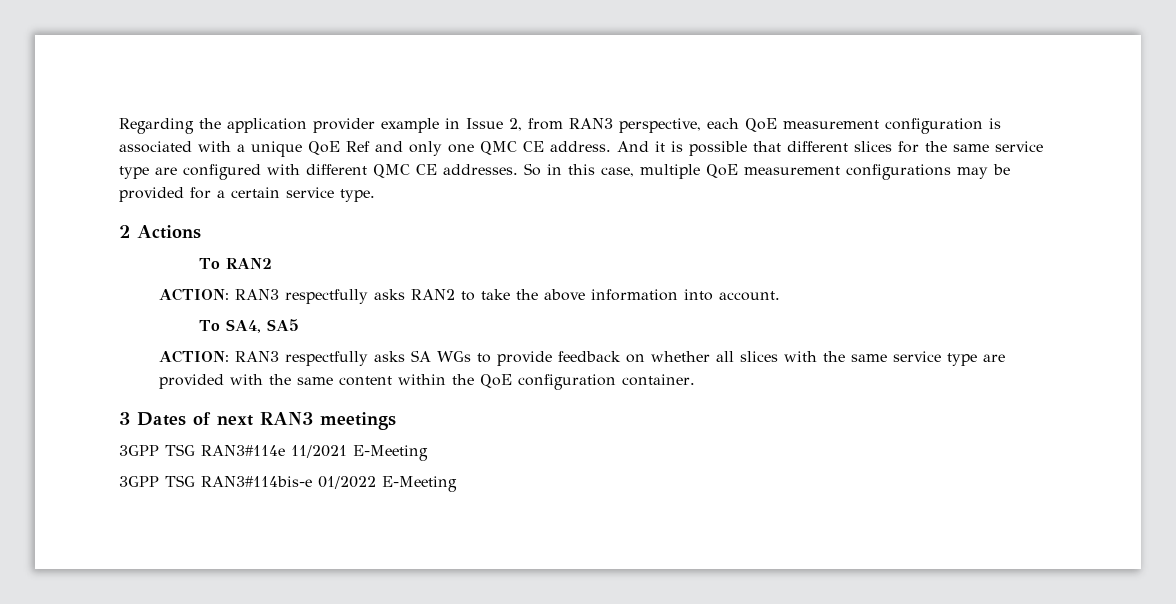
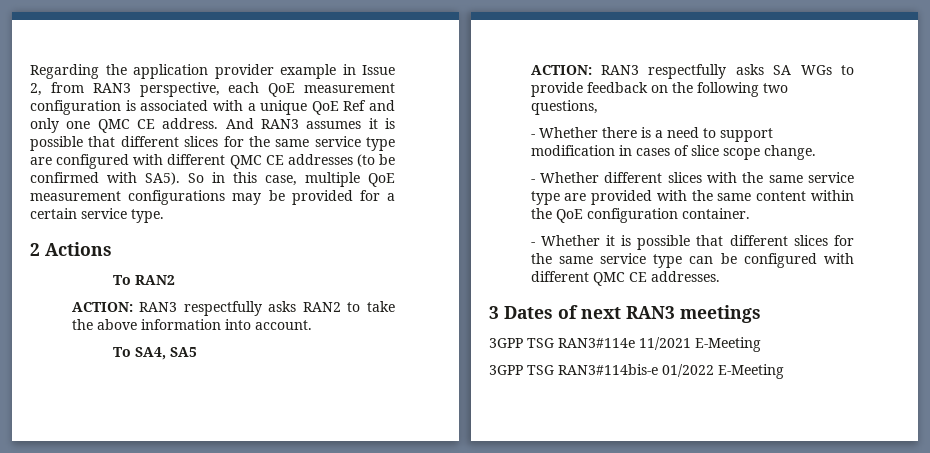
- And it is possible that different slices for the same service type are configured with different QMC CE addresses.
+ And RAN3 assumes it is possible that different slices for the same service type are configured with different QMC CE addresses (to be confirmed with SA5).
- ACTION: RAN3 respectfully asks SA WGs to provide feedback on whether all slices with the same service type are provided with the same content within the QoE configuration container.
+ ACTION: RAN3 respectfully asks SA WGs to provide feedback on the following two questions,
+ - Whether there is a need to support modification in cases of slice scope change.
+ - Whether different slices with the same service type are provided with the same content within the QoE configuration container.
+ - Whether it is possible that different slices for the same service type can be configured with different QMC CE addresses.

